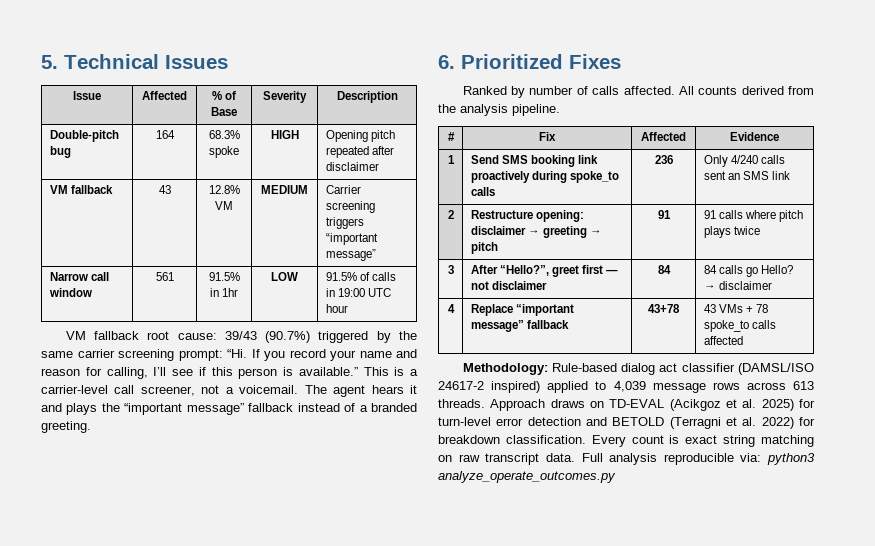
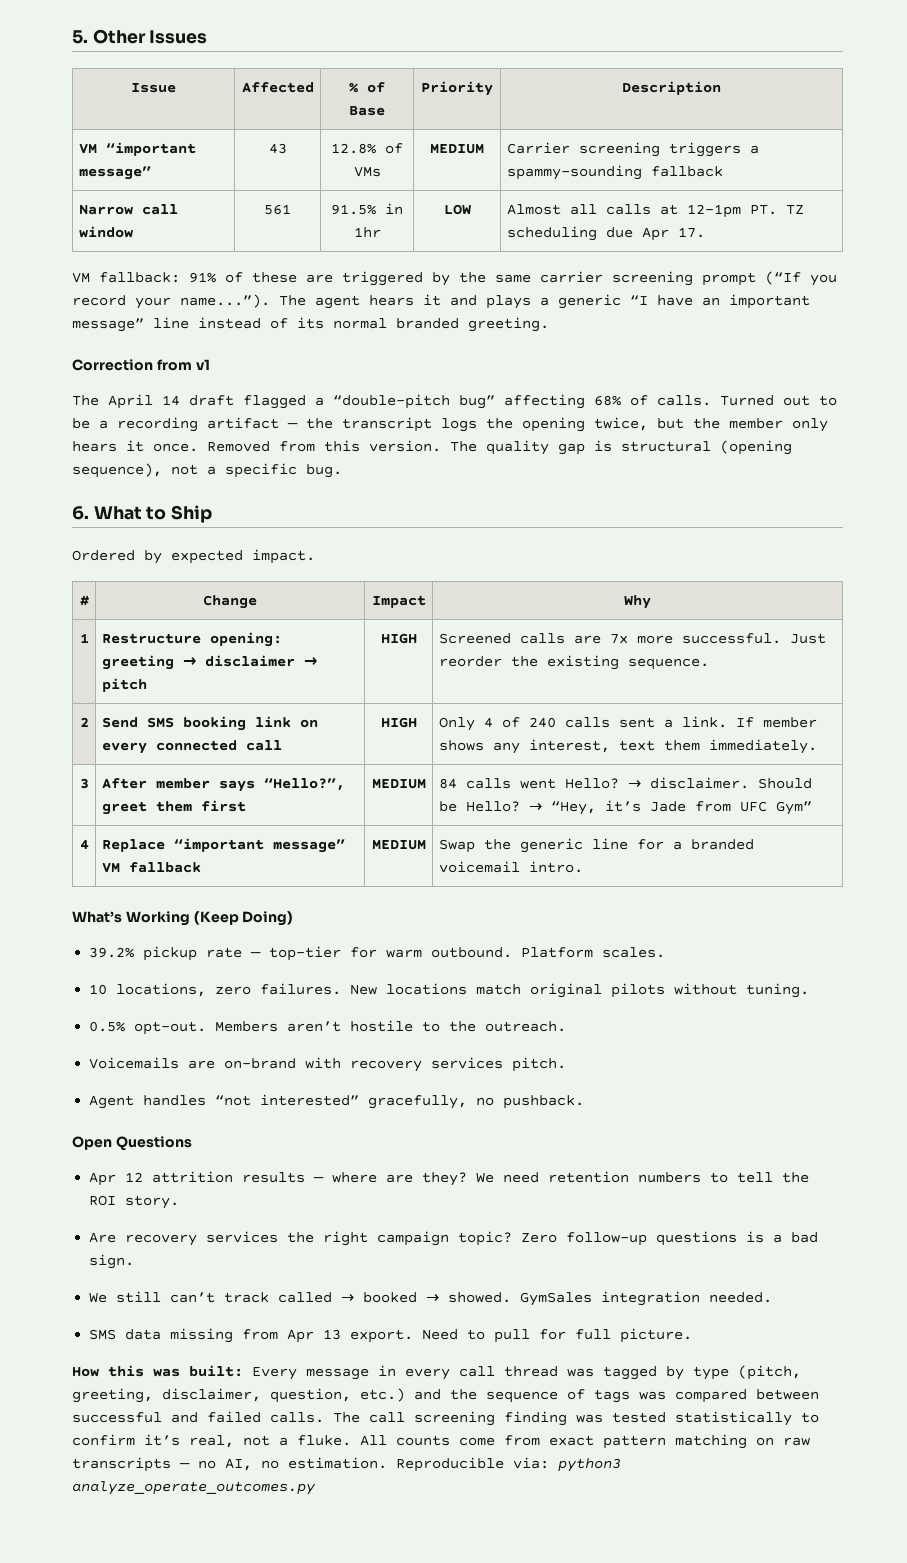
- 5. Technical Issues
+ 5. Other Issues
- Issue | Affected | % of Base | Severity | Description
+ Issue | Affected | % of Base | Priority | Description
- Double-pitch bug | 164 | 68.3% spoke | HIGH | Opening pitch repeated after disclaimer
- VM fallback | 43 | 12.8% VM | MEDIUM | Carrier screening triggers “important message”
+ VM “important message” | 43 | 12.8% of VMs | MEDIUM | Carrier screening triggers a spammy-sounding fallback
- Narrow call window | 561 | 91.5% in 1hr | LOW | 91.5% of calls in 19:00 UTC hour
- VM fallback root cause: 39/43 (90.7%) triggered by the same carrier screening prompt: “Hi. If you record your name and reason for calling, I’ll see if this person is available.” This is a carrier-level call screener, not a voicemail. The agent hears it and plays the “important message” fallback instead of a branded greeting.
- 6. Prioritized Fixes
- Ranked by number of calls affected. All counts derived from the analysis pipeline.
- # | Fix | Affected | Evidence
- 1 | Send SMS booking link proactively during spoke_to calls | 236 | Only 4/240 calls sent an SMS link
- 2 | Restructure opening: disclaimer → greeting → pitch | 91 | 91 calls where pitch plays twice
+ Narrow call window | 561 | 91.5% in 1hr | LOW | Almost all calls at 12–1pm PT. TZ scheduling due Apr 17.
+ VM fallback: 91% of these are triggered by the same carrier screening prompt (“If you record your name...”). The agent hears it and plays a generic “I have an important message” line instead of its normal branded greeting.
+ Correction from v1
+ The April 14 draft flagged a “double-pitch bug” affecting 68% of calls. Turned out to be a recording artifact — the transcript logs the opening twice, but the member only hears it once. Removed from this version. The quality gap is structural (opening sequence), not a specific bug.
+ 6. What to Ship
+ Ordered by expected impact.
+ # | Change | Impact | Why
+ 1 | Restructure opening: greeting → disclaimer → pitch | HIGH | Screened calls are 7x more successful. Just reorder the existing sequence.
+ 2 | Send SMS booking link on every connected call | HIGH | Only 4 of 240 calls sent a link. If member shows any interest, text them immediately.
- 3 | After “Hello?”, greet first — not disclaimer | 84 | 84 calls go Hello? → disclaimer
+ 3 | After member says “Hello?”, greet them first | MEDIUM | 84 calls went Hello? → disclaimer. Should be Hello? → “Hey, it’s Jade from UFC Gym”
- 4 | Replace “important message” fallback | 43+78 | 43 VMs + 78 spoke_to calls affected
- Methodology: Rule-based dialog act classifier (DAMSL/ISO 24617-2 inspired) applied to 4,039 message rows across 613 threads. Approach draws on TD-EVAL (Acikgoz et al. 2025) for turn-level error detection and BETOLD (Terragni et al. 2022) for breakdown classification. Every count is exact string matching on raw transcript data. Full analysis reproducible via: python3 analyze_operate_outcomes.py
+ 4 | Replace “important message” VM fallback | MEDIUM | Swap the generic line for a branded voicemail intro.
+ What’s Working (Keep Doing)
+ 39.2% pickup rate — top-tier for warm outbound. Platform scales.
+ 10 locations, zero failures. New locations match original pilots without tuning.
+ 0.5% opt-out. Members aren’t hostile to the outreach.
+ Voicemails are on-brand with recovery services pitch.
+ Agent handles “not interested” gracefully, no pushback.
+ Open Questions
+ Apr 12 attrition results — where are they? We need retention numbers to tell the ROI story.
+ Are recovery services the right campaign topic? Zero follow-up questions is a bad sign.
+ We still can’t track called → booked → showed. GymSales integration needed.
+ SMS data missing from Apr 13 export. Need to pull for full picture.
+ How this was built: Every message in every call thread was tagged by type (pitch, greeting, disclaimer, question, etc.) and the sequence of tags was compared between successful and failed calls. The call screening finding was tested statistically to confirm it’s real, not a fluke. All counts come from exact pattern matching on raw transcripts — no AI, no estimation. Reproducible via: python3 analyze_operate_outcomes.py

